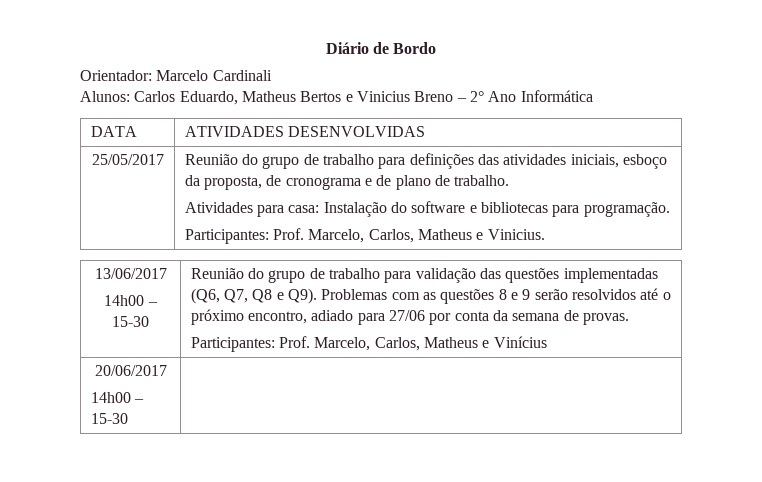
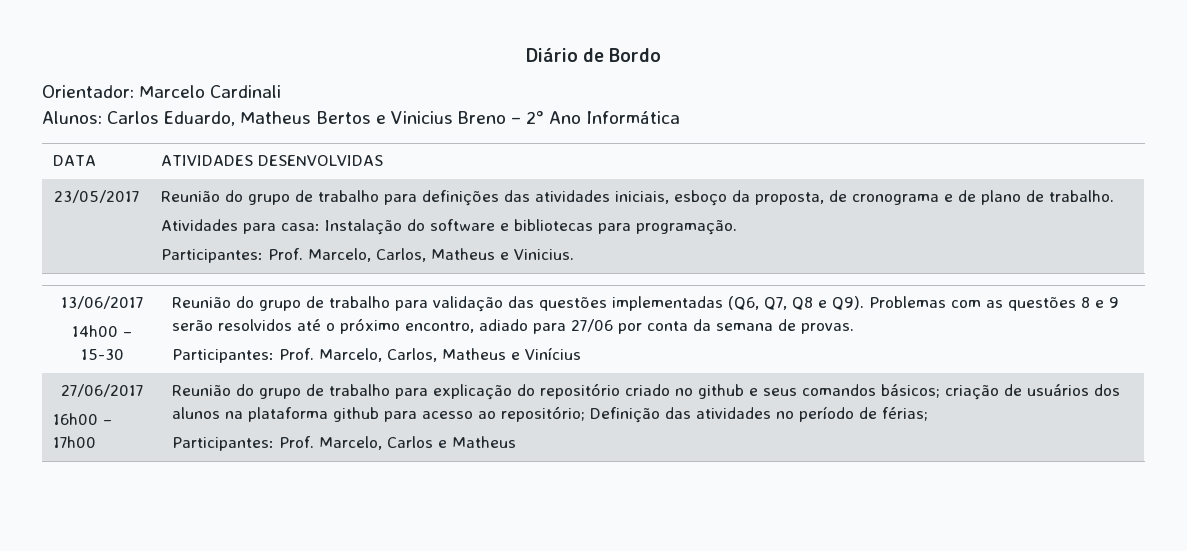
- 25/05/2017 | Reunião do grupo de trabalho para definições das atividades iniciais, esboço da proposta, de cronograma e de plano de trabalho.
+ 23/05/2017 | Reunião do grupo de trabalho para definições das atividades iniciais, esboço da proposta, de cronograma e de plano de trabalho.
- 20/06/2017
- 14h00 – 15-30
+ 27/06/2017
+ 16h00 – 17h00 | Reunião do grupo de trabalho para explicação do repositório criado no github e seus comandos básicos; criação de usuários dos alunos na plataforma github para acesso ao repositório; Definição das atividades no período de férias;
+ Participantes: Prof. Marcelo, Carlos e Matheus

